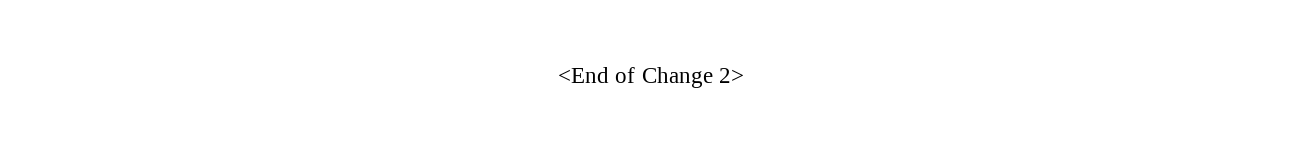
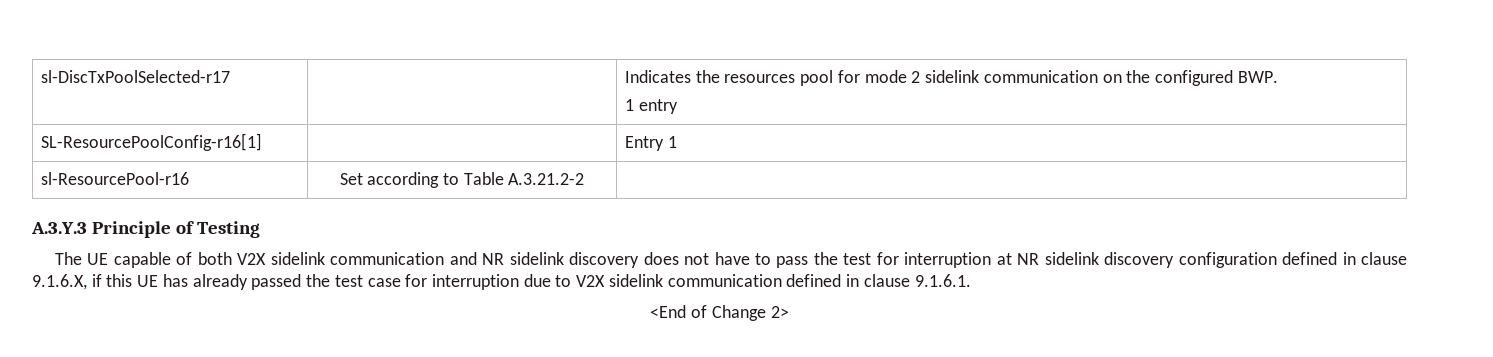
+ sl-DiscTxPoolSelected-r17 | | Indicates the resources pool for mode 2 sidelink communication on the configured BWP.
+ 1 entry
+ SL-ResourcePoolConfig-r16[1] | | Entry 1
+ sl-ResourcePool-r16 | Set according to Table A.3.21.2-2 |
+ A.3.Y.3 Principle of Testing
+ The UE capable of both V2X sidelink communication and NR sidelink discovery does not have to pass the test for interruption at NR sidelink discovery configuration defined in clause 9.1.6.X, if this UE has already passed the test case for interruption due to V2X sidelink communication defined in clause 9.1.6.1.

